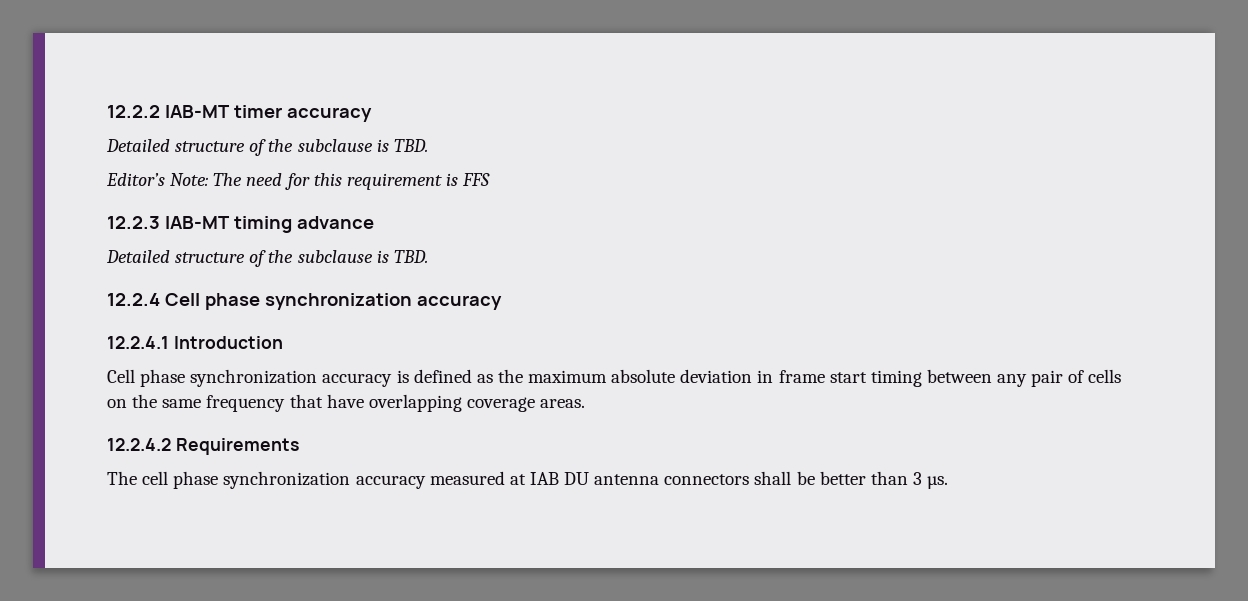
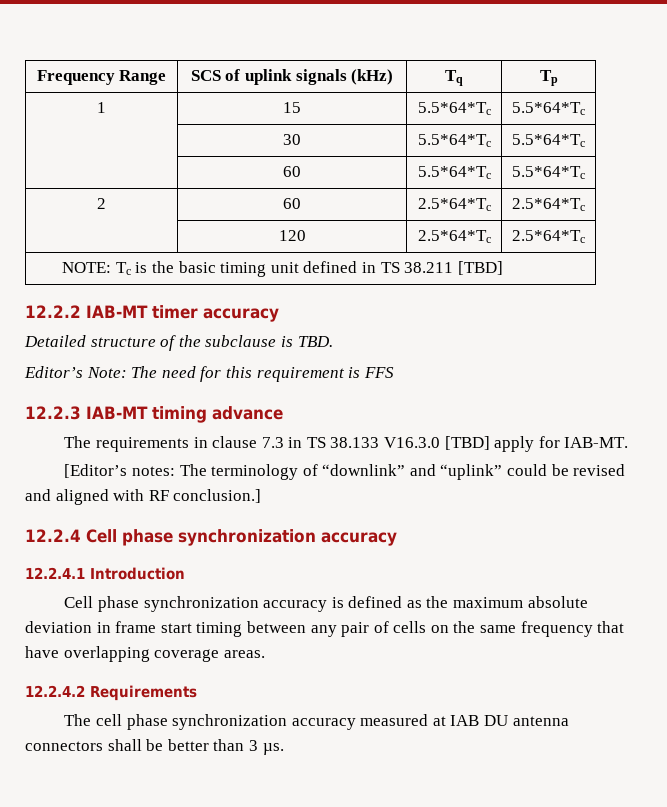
+ Frequency Range | SCS of uplink signals (kHz) | Tq | Tp
+ 1 | 15 | 5.5*64*Tc | 5.5*64*Tc
+ | 30 | 5.5*64*Tc | 5.5*64*Tc
+ | 60 | 5.5*64*Tc | 5.5*64*Tc
+ 2 | 60 | 2.5*64*Tc | 2.5*64*Tc
+ | 120 | 2.5*64*Tc | 2.5*64*Tc
+ NOTE: Tc is the basic timing unit defined in TS 38.211 [TBD]
  12.2.3 IAB-MT timing advance
- Detailed structure of the subclause is TBD.
+ The requirements in clause 7.3 in TS 38.133 V16.3.0 [TBD] apply for IAB-MT.
+ [Editor’s notes: The terminology of “downlink” and “uplink” could be revised and aligned with RF conclusion.]

